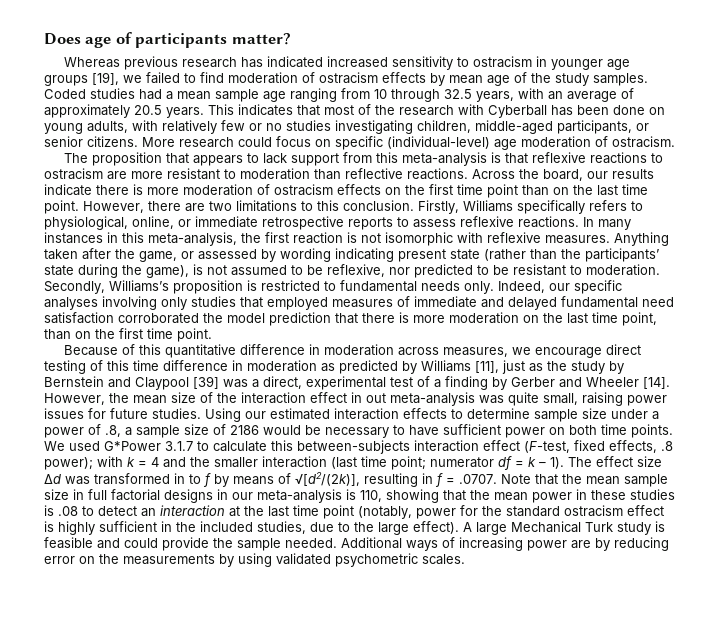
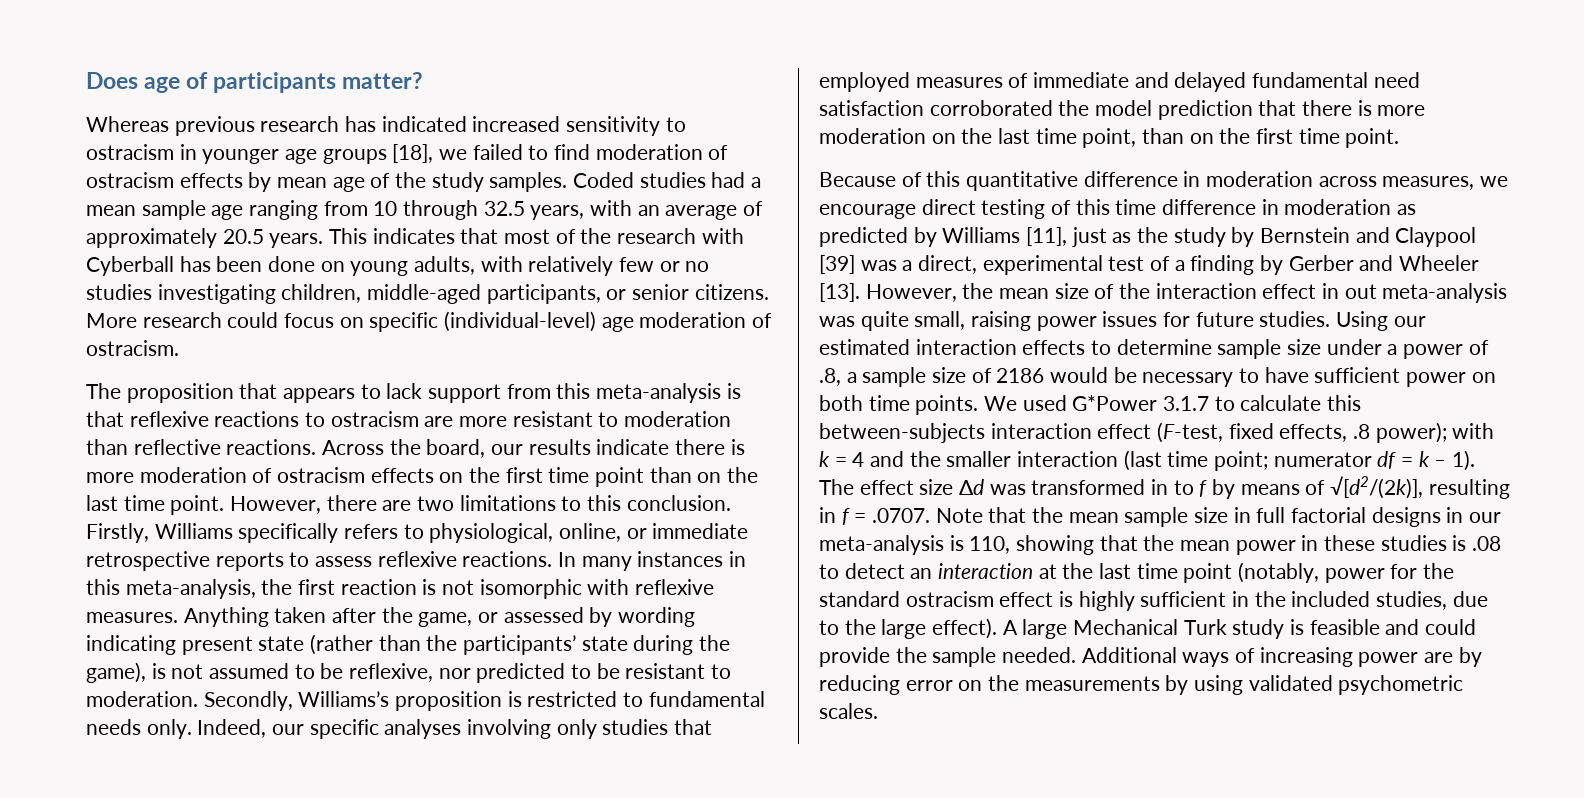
- Whereas previous research has indicated increased sensitivity to ostracism in younger age groups [19], we failed to find moderation of ostracism effects by mean age of the study samples.
+ Whereas previous research has indicated increased sensitivity to ostracism in younger age groups [18], we failed to find moderation of ostracism effects by mean age of the study samples.
- Because of this quantitative difference in moderation across measures, we encourage direct testing of this time difference in moderation as predicted by Williams [11], just as the study by Bernstein and Claypool [39] was a direct, experimental test of a finding by Gerber and Wheeler [14].
+ Because of this quantitative difference in moderation across measures, we encourage direct testing of this time difference in moderation as predicted by Williams [11], just as the study by Bernstein and Claypool [39] was a direct, experimental test of a finding by Gerber and Wheeler [13].

